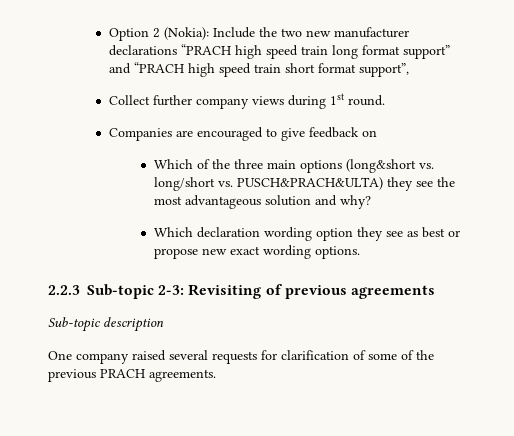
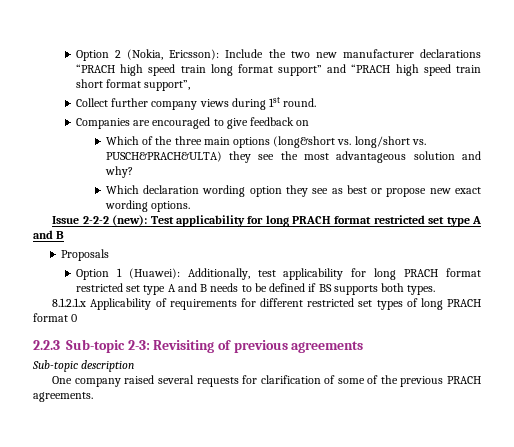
- Option 2 (Nokia): Include the two new manufacturer declarations “PRACH high speed train long format support” and “PRACH high speed train short format support”,
+ Option 2 (Nokia, Ericsson): Include the two new manufacturer declarations “PRACH high speed train long format support” and “PRACH high speed train short format support”,
+ Issue 2-2-2 (new): Test applicability for long PRACH format restricted set type A and B
+ Proposals
+ Option 1 (Huawei): Additionally, test applicability for long PRACH format restricted set type A and B needs to be defined if BS supports both types.
+ 8.1.2.1.x Applicability of requirements for different restricted set types of long PRACH format 0

